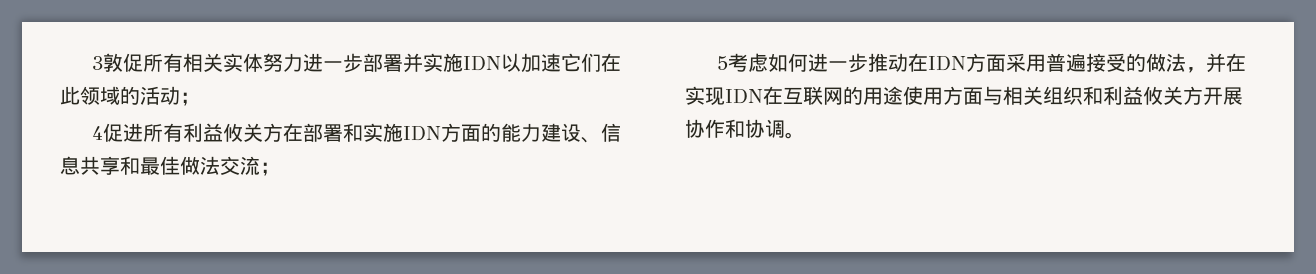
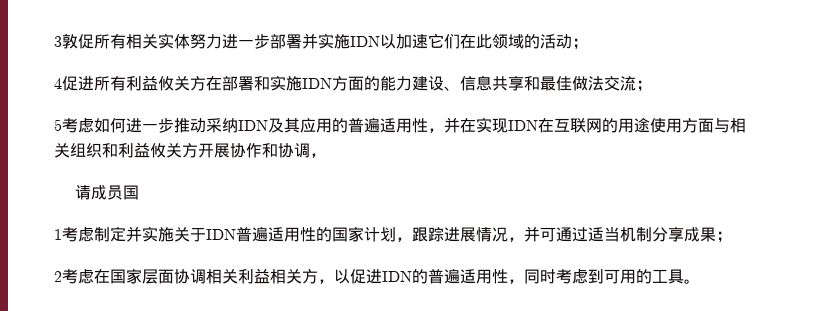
- 5考虑如何进一步推动在IDN方面采用普遍接受的做法，并在实现IDN在互联网的用途使用方面与相关组织和利益攸关方开展协作和协调。
+ 5考虑如何进一步推动采纳IDN及其应用的普遍适用性，并在实现IDN在互联网的用途使用方面与相关组织和利益攸关方开展协作和协调，
+ 请成员国
+ 1考虑制定并实施关于IDN普遍适用性的国家计划，跟踪进展情况，并可通过适当机制分享成果；
+ 2考虑在国家层面协调相关利益相关方，以促进IDN的普遍适用性，同时考虑到可用的工具。

